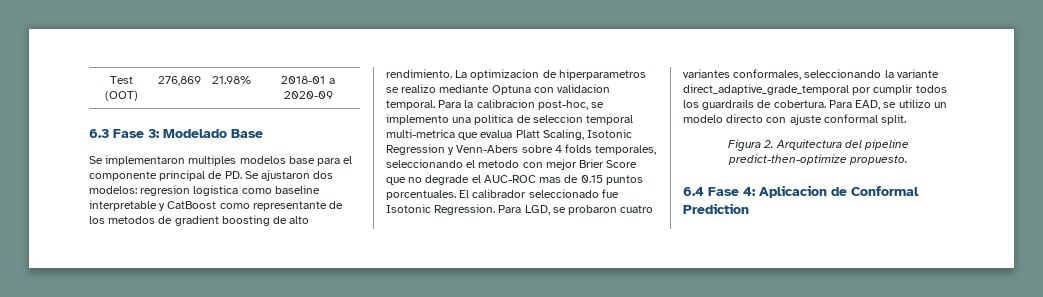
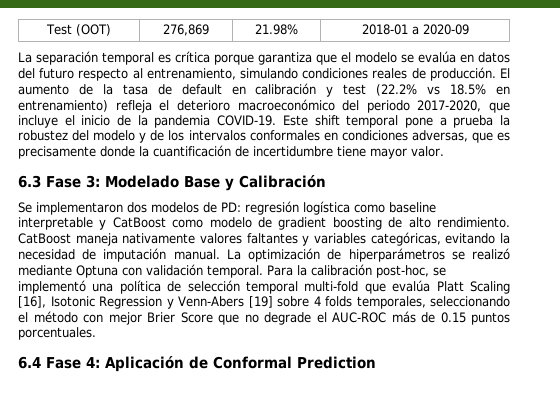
+ La separación temporal es crítica porque garantiza que el modelo se evalúa en datos del futuro respecto al entrenamiento, simulando condiciones reales de producción. El aumento de la tasa de default en calibración y test (22.2% vs 18.5% en entrenamiento) refleja el deterioro macroeconómico del periodo 2017-2020, que incluye el inicio de la pandemia COVID-19. Este shift temporal pone a prueba la robustez del modelo y de los intervalos conformales en condiciones adversas, que es precisamente donde la cuantificación de incertidumbre tiene mayor valor.
- 6.3 Fase 3: Modelado Base
+ 6.3 Fase 3: Modelado Base y Calibración
- Se implementaron multiples modelos base para el componente principal de PD. Se ajustaron dos modelos: regresion logistica como baseline interpretable y CatBoost como representante de los metodos de gradient boosting de alto rendimiento.
+ Se implementaron dos modelos de PD: regresión logística como baseline interpretable y CatBoost como modelo de gradient boosting de alto rendimiento.
- La optimizacion de hiperparametros se realizo mediante Optuna con validacion temporal.
+ CatBoost maneja nativamente valores faltantes y variables categóricas, evitando la necesidad de imputación manual. La optimización de hiperparámetros se realizó mediante Optuna con validación temporal.
- Para la calibracion post-hoc, se implemento una politica de seleccion temporal multi-metrica que evalua Platt Scaling, Isotonic Regression y Venn-Abers sobre 4 folds temporales, seleccionando el metodo con mejor Brier Score que no degrade el AUC-ROC mas de 0.15 puntos porcentuales. El calibrador seleccionado fue Isotonic Regression. Para LGD, se probaron cuatro variantes conformales, seleccionando la variante direct_adaptive_grade_temporal por cumplir todos los guardrails de cobertura. Para EAD, se utilizo un modelo directo con ajuste conformal split.
- Figura 2. Arquitectura del pipeline predict-then-optimize propuesto.
+ Para la calibración post-hoc, se implementó una política de selección temporal multi-fold que evalúa Platt Scaling [16], Isotonic Regression y Venn-Abers [19] sobre 4 folds temporales, seleccionando el método con mejor Brier Score que no degrade el AUC-ROC más de 0.15 puntos porcentuales.
- 6.4 Fase 4: Aplicacion de Conformal Prediction
+ 6.4 Fase 4: Aplicación de Conformal Prediction

